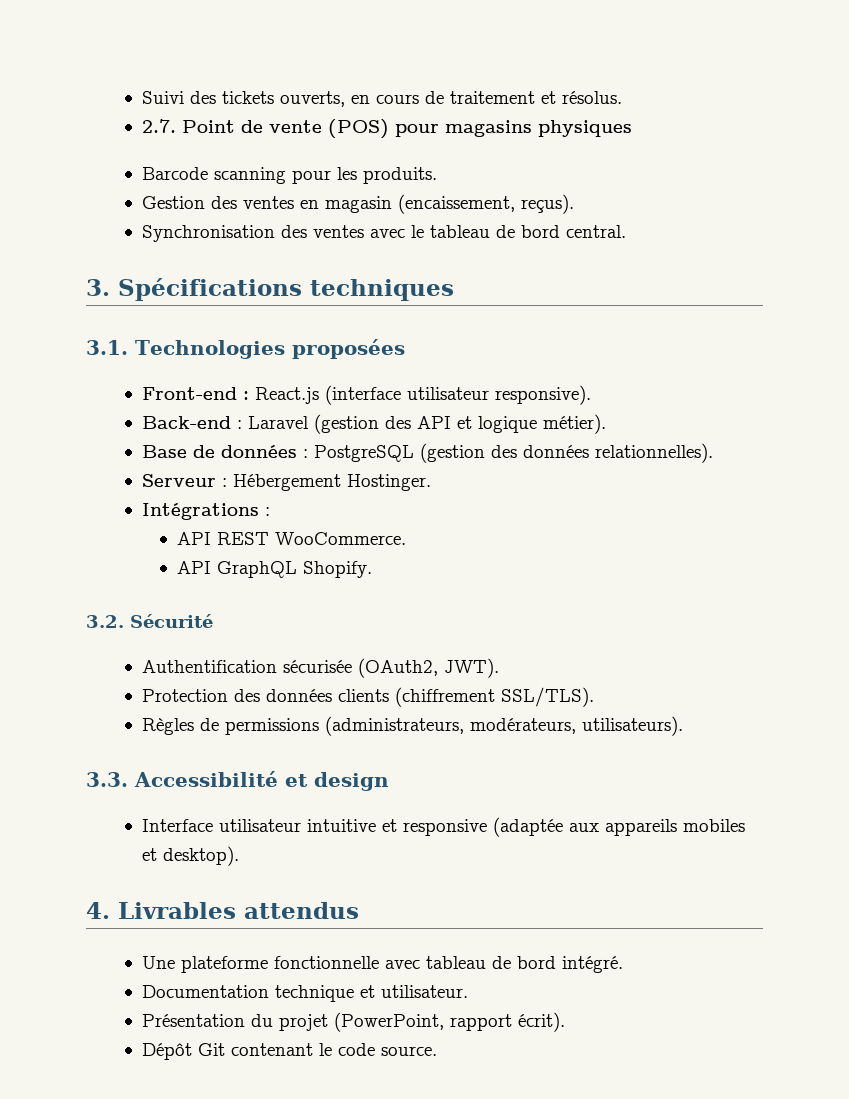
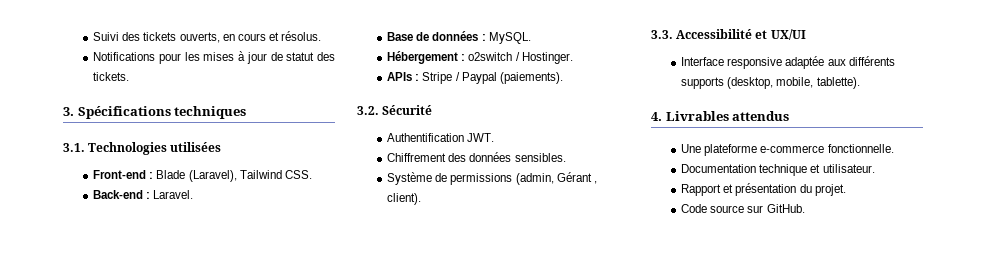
- Suivi des tickets ouverts, en cours de traitement et résolus.
+ Suivi des tickets ouverts, en cours et résolus.
- 2.7. Point de vente (POS) pour magasins physiques
- Barcode scanning pour les produits.
- Gestion des ventes en magasin (encaissement, reçus).
- Synchronisation des ventes avec le tableau de bord central.
+ Notifications pour les mises à jour de statut des tickets.
- 3.1. Technologies proposées
+ 3.1. Technologies utilisées
- Front-end : React.js (interface utilisateur responsive).
- Back-end : Laravel (gestion des API et logique métier).
- Base de données : PostgreSQL (gestion des données relationnelles).
- Serveur : Hébergement Hostinger.
+ Front-end : Blade (Laravel), Tailwind CSS.
+ Back-end : Laravel.
+ Base de données : MySQL.
+ Hébergement : o2switch / Hostinger.
- Intégrations :
- API REST WooCommerce.
- API GraphQL Shopify.
+ APIs : Stripe / Paypal (paiements).
  3.2. Sécurité
- Authentification sécurisée (OAuth2, JWT).
- Protection des données clients (chiffrement SSL/TLS).
- Règles de permissions (administrateurs, modérateurs, utilisateurs).
+ Authentification JWT.
+ Chiffrement des données sensibles.
+ Système de permissions (admin, Gérant , client).
- 3.3. Accessibilité et design
+ 3.3. Accessibilité et UX/UI
- Interface utilisateur intuitive et responsive (adaptée aux appareils mobiles et desktop).
+ Interface responsive adaptée aux différents supports (desktop, mobile, tablette).
- Une plateforme fonctionnelle avec tableau de bord intégré.
+ Une plateforme e-commerce fonctionnelle.
  Documentation technique et utilisateur.
- Présentation du projet (PowerPoint, rapport écrit).
- Dépôt Git contenant le code source.
+ Rapport et présentation du projet.
+ Code source sur GitHub.

